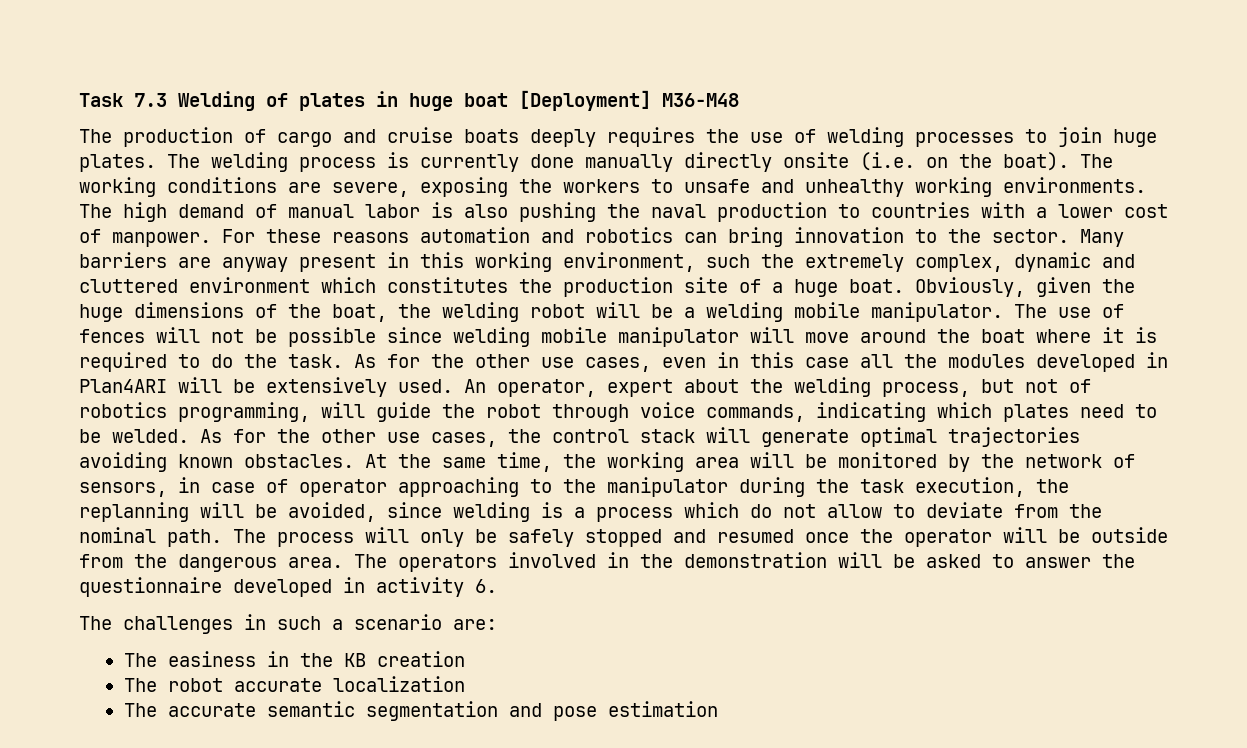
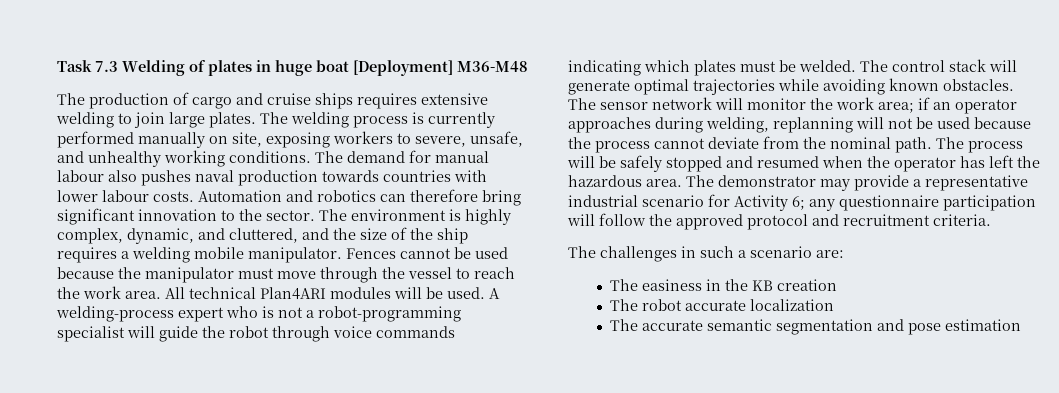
- The production of cargo and cruise boats deeply requires the use of welding processes to join huge plates.
+ The production of cargo and cruise ships requires extensive welding to join large plates.
- The welding process is currently done manually directly onsite (i.e. on the boat). The working conditions are severe, exposing the workers to unsafe and unhealthy working environments. The high demand of manual labor is also pushing the naval production to countries with a lower cost of manpower. For these reasons automation and robotics can bring innovation to the sector. Many barriers are anyway present in this working environment, such the extremely complex, dynamic and cluttered environment which constitutes the production site of a huge boat. Obviously, given the huge dimensions of the boat, the welding robot will be a welding mobile manipulator. The use of fences will not be possible since welding mobile manipulator will move around the boat where it is required to do the task. As for the other use cases, even in this case all the modules developed in Plan4ARI will be extensively used. An operator, expert about the welding process, but not of robotics programming, will guide the robot through voice commands, indicating which plates need to be welded. As for the other use cases, the control stack will generate optimal trajectories avoiding known obstacles.
+ The welding process is currently performed manually on site, exposing workers to severe, unsafe, and unhealthy working conditions. The demand for manual labour also pushes naval production towards countries with lower labour costs. Automation and robotics can therefore bring significant innovation to the sector. The environment is highly complex, dynamic, and cluttered, and the size of the ship requires a welding mobile manipulator. Fences cannot be used because the manipulator must move through the vessel to reach the work area. All technical Plan4ARI modules will be used. A welding-process expert who is not a robot-programming specialist will guide the robot through voice commands indicating which plates must be welded. The control stack will generate optimal trajectories while avoiding known obstacles.
- At the same time, the working area will be monitored by the network of sensors, in case of operator approaching to the manipulator during the task execution, the replanning will be avoided, since welding is a process which do not allow to deviate from the nominal path.
+ The sensor network will monitor the work area; if an operator approaches during welding, replanning will not be used because the process cannot deviate from the nominal path.
- The process will only be safely stopped and resumed once the operator will be outside from the dangerous area. The operators involved in the demonstration will be asked to answer the questionnaire developed in activity 6.
+ The process will be safely stopped and resumed when the operator has left the hazardous area. The demonstrator may provide a representative industrial scenario for Activity 6; any questionnaire participation will follow the approved protocol and recruitment criteria.

